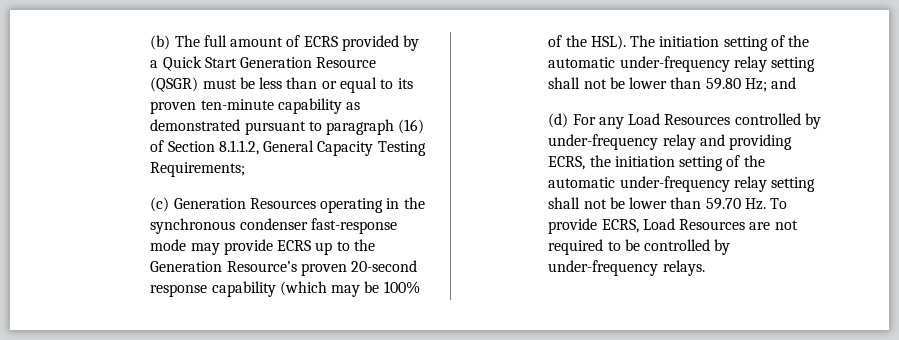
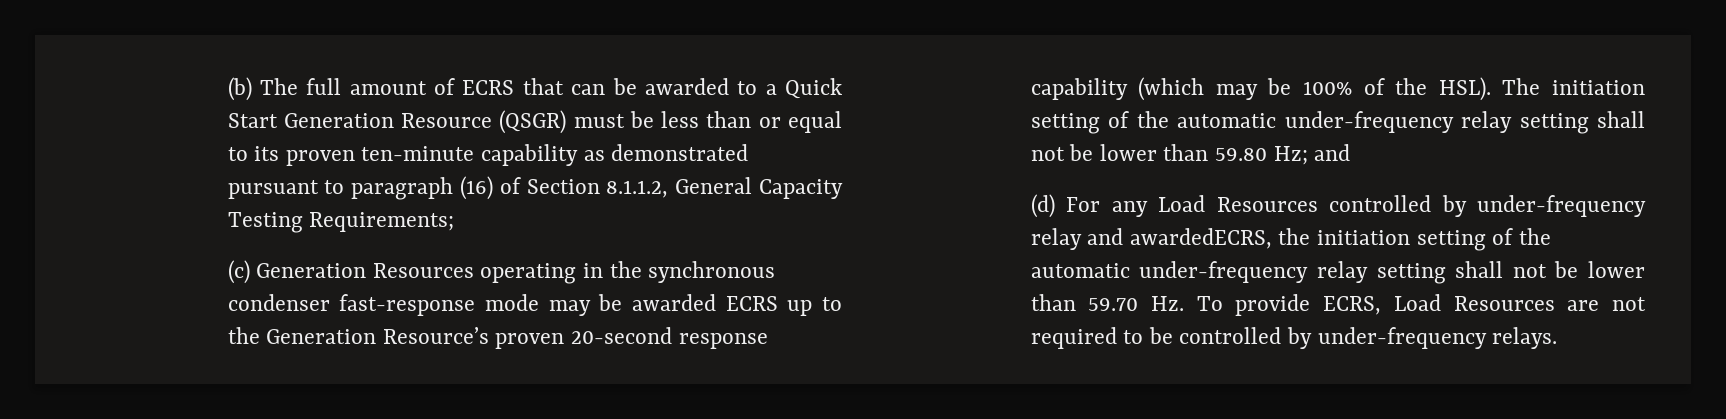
- (b) The full amount of ECRS provided by a Quick Start Generation Resource (QSGR) must be less than or equal to its proven ten-minute capability as demonstrated pursuant to paragraph (16) of Section 8.1.1.2, General Capacity Testing Requirements;
+ (b) The full amount of ECRS that can be awarded to a Quick Start Generation Resource (QSGR) must be less than or equal to its proven ten-minute capability as demonstrated pursuant to paragraph (16) of Section 8.1.1.2, General Capacity Testing Requirements;
- (c) Generation Resources operating in the synchronous condenser fast-response mode may provide ECRS up to the Generation Resource’s proven 20-second response capability (which may be 100% of the HSL).
+ (c) Generation Resources operating in the synchronous condenser fast-response mode may be awarded ECRS up to the Generation Resource’s proven 20-second response capability (which may be 100% of the HSL).
- (d) For any Load Resources controlled by under-frequency relay and providing ECRS, the initiation setting of the automatic under-frequency relay setting shall not be lower than 59.70 Hz. To provide ECRS, Load Resources are not required to be controlled by under-frequency relays.
+ (d) For any Load Resources controlled by under-frequency relay and awardedECRS, the initiation setting of the automatic under-frequency relay setting shall not be lower than 59.70 Hz. To provide ECRS, Load Resources are not required to be controlled by under-frequency relays.

